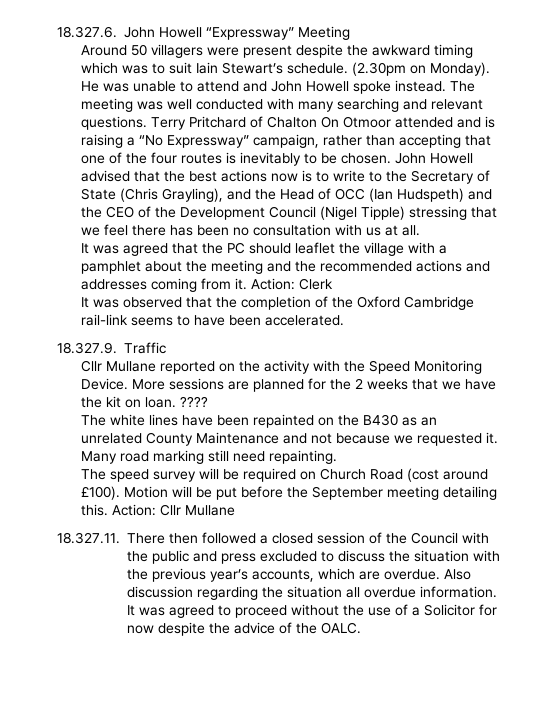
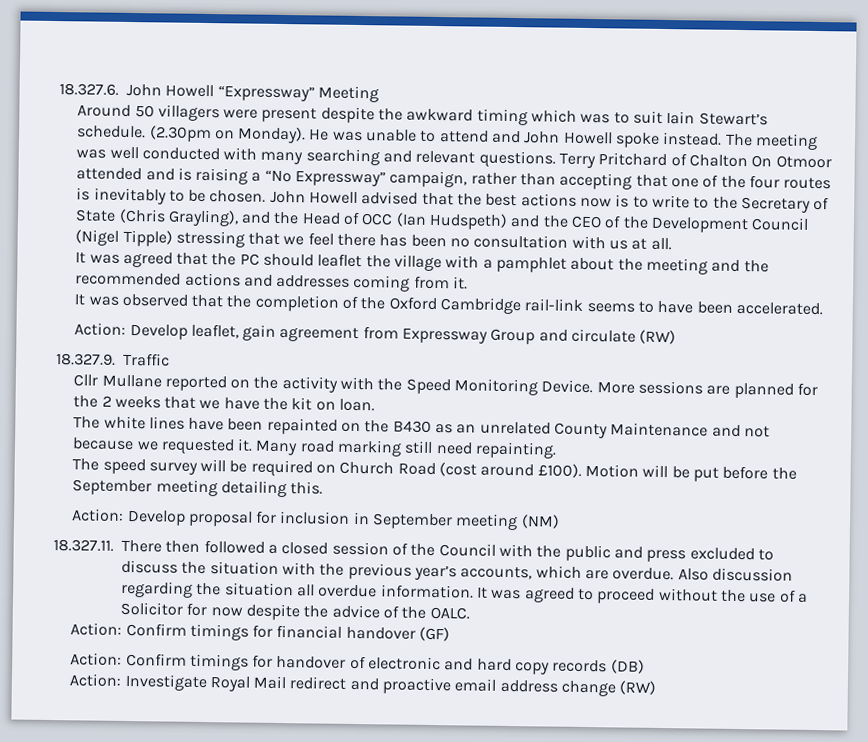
- Action: Clerk
+ Action: Develop leaflet, gain agreement from Expressway Group and circulate (RW)
- ????
- Motion will be put before the September meeting detailing this. Action: Cllr Mullane
+ Motion will be put before the September meeting detailing this.
+ Action: Develop proposal for inclusion in September meeting (NM)
+ Action: Confirm timings for financial handover (GF)
+ Action: Confirm timings for handover of electronic and hard copy records (DB)
+ Action: Investigate Royal Mail redirect and proactive email address change (RW)

